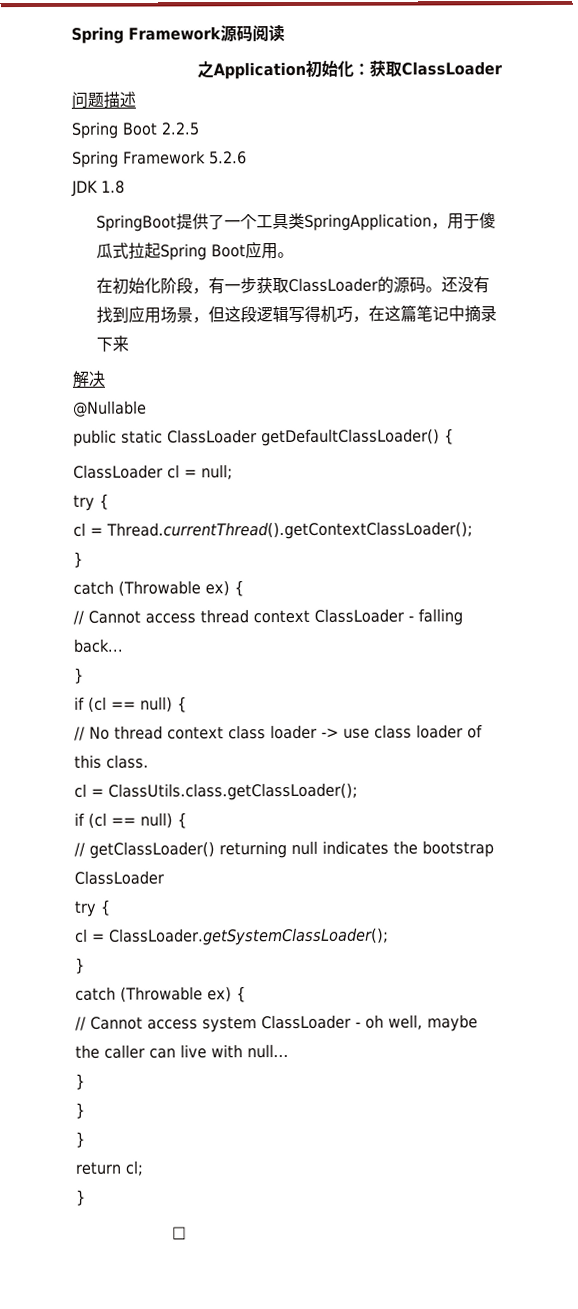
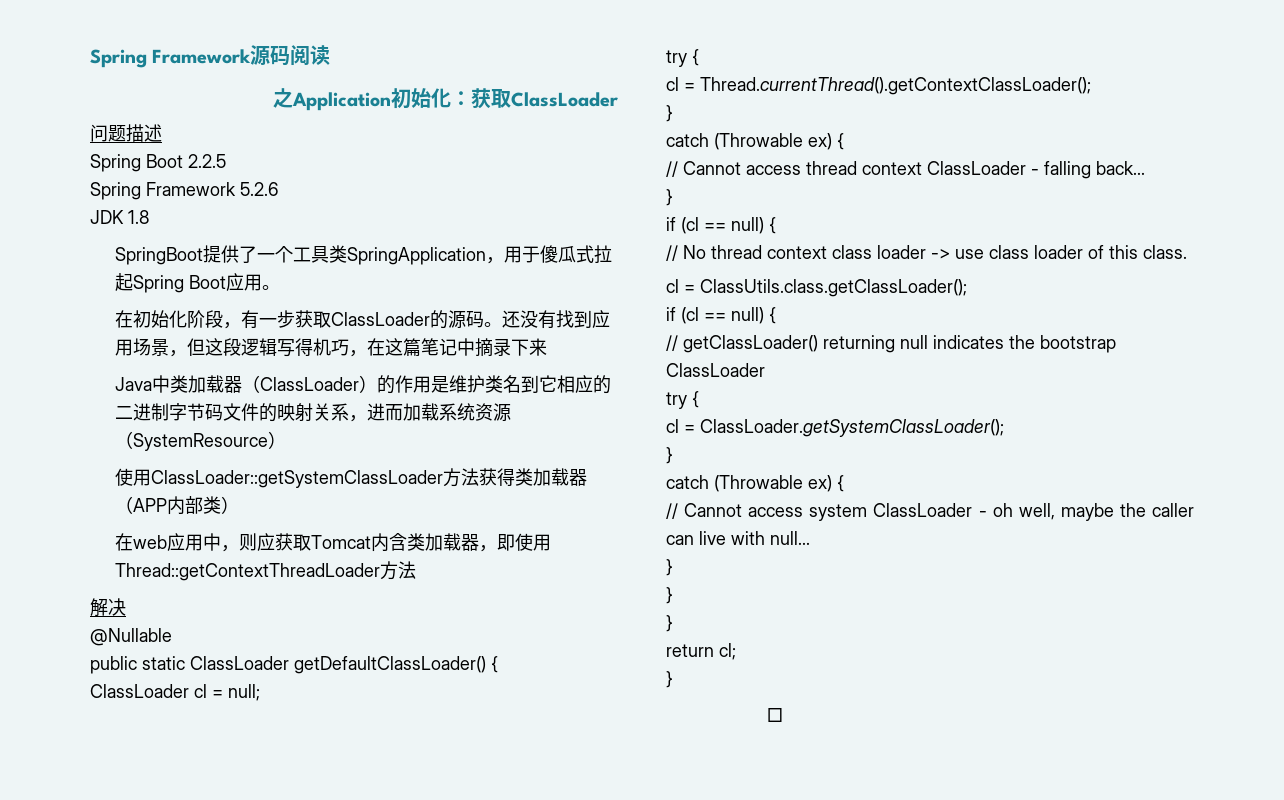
+ Java中类加载器（ClassLoader）的作用是维护类名到它相应的二进制字节码文件的映射关系，进而加载系统资源（SystemResource）
+ 使用ClassLoader::getSystemClassLoader方法获得类加载器（APP内部类）
+ 在web应用中，则应获取Tomcat内含类加载器，即使用Thread::getContextThreadLoader方法

